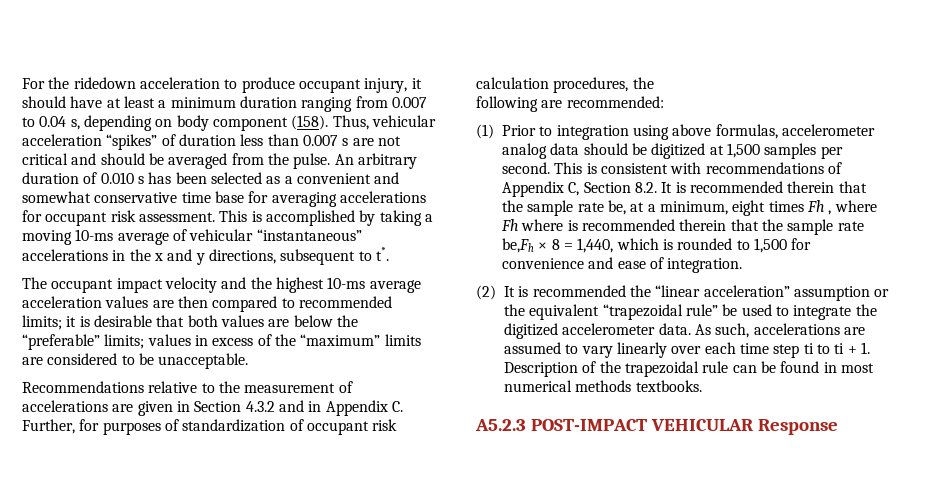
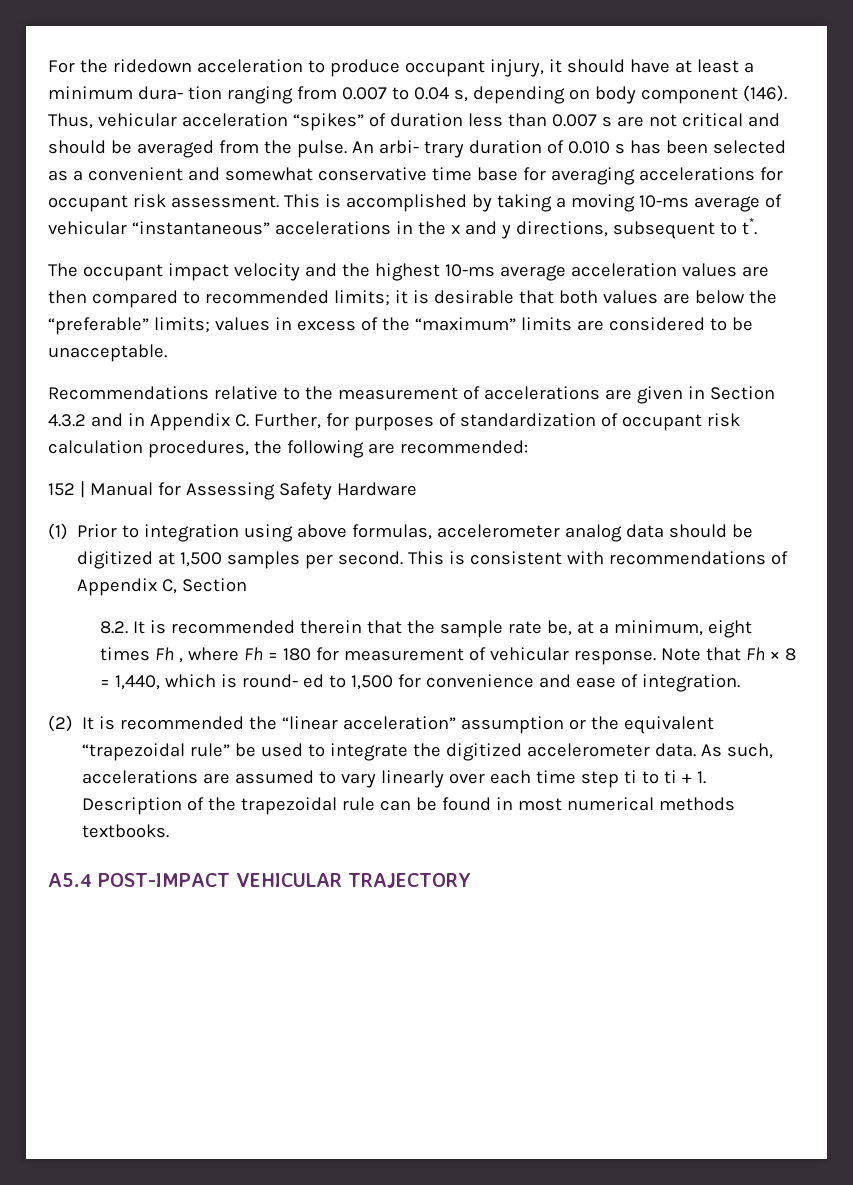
- For the ridedown acceleration to produce occupant injury, it should have at least a minimum duration ranging from 0.007 to 0.04 s, depending on body component (158).
+ For the ridedown acceleration to produce occupant injury, it should have at least a minimum dura- tion ranging from 0.007 to 0.04 s, depending on body component (146).
- An arbitrary duration of 0.010 s has been selected as a convenient and somewhat conservative time base for averaging accelerations for occupant risk assessment.
+ An arbi- trary duration of 0.010 s has been selected as a convenient and somewhat conservative time base for averaging accelerations for occupant risk assessment.
- Recommendations relative to the measurement of accelerations are given in Section 4.3.2 and in Appendix C. Further, for purposes of standardization of occupant risk calculation procedures, the
- following are recommended:
+ Recommendations relative to the measurement of accelerations are given in Section 4.3.2 and in Appendix C. Further, for purposes of standardization of occupant risk calculation procedures, the following are recommended:
+ 152 | Manual for Assessing Safety Hardware
- This is consistent with recommendations of Appendix C, Section 8.2. It is recommended therein that the sample rate be, at a minimum, eight times Fh , where Fh where is recommended therein that the sample rate be,Fh × 8 = 1,440, which is rounded to 1,500 for convenience and ease of integration.
+ This is consistent with recommendations of Appendix C, Section
+ 8.2. It is recommended therein that the sample rate be, at a minimum, eight times Fh , where Fh = 180 for measurement of vehicular response. Note that Fh × 8 = 1,440, which is round- ed to 1,500 for convenience and ease of integration.
- A5.2.3 POST-IMPACT VEHICULAR Response
+ A5.4 POST-IMPACT VEHICULAR TRAJECTORY

